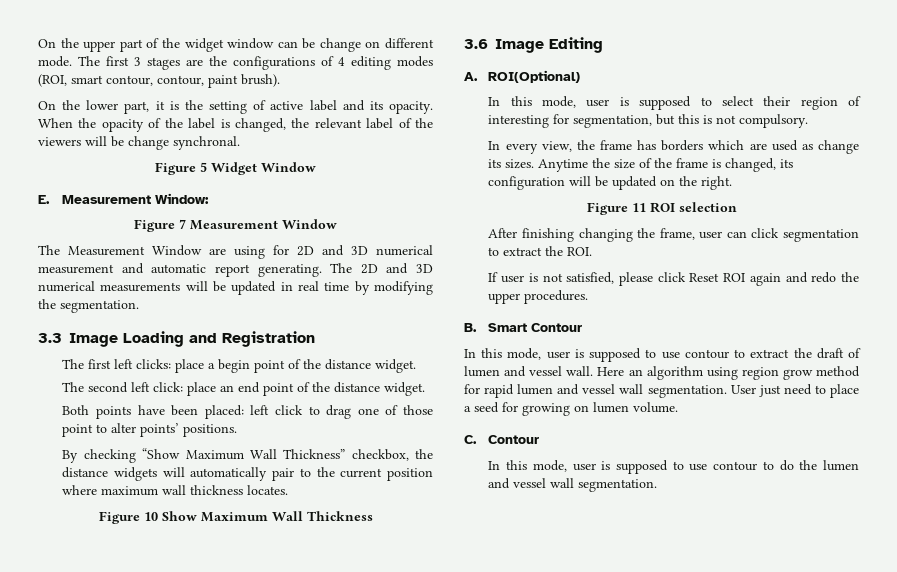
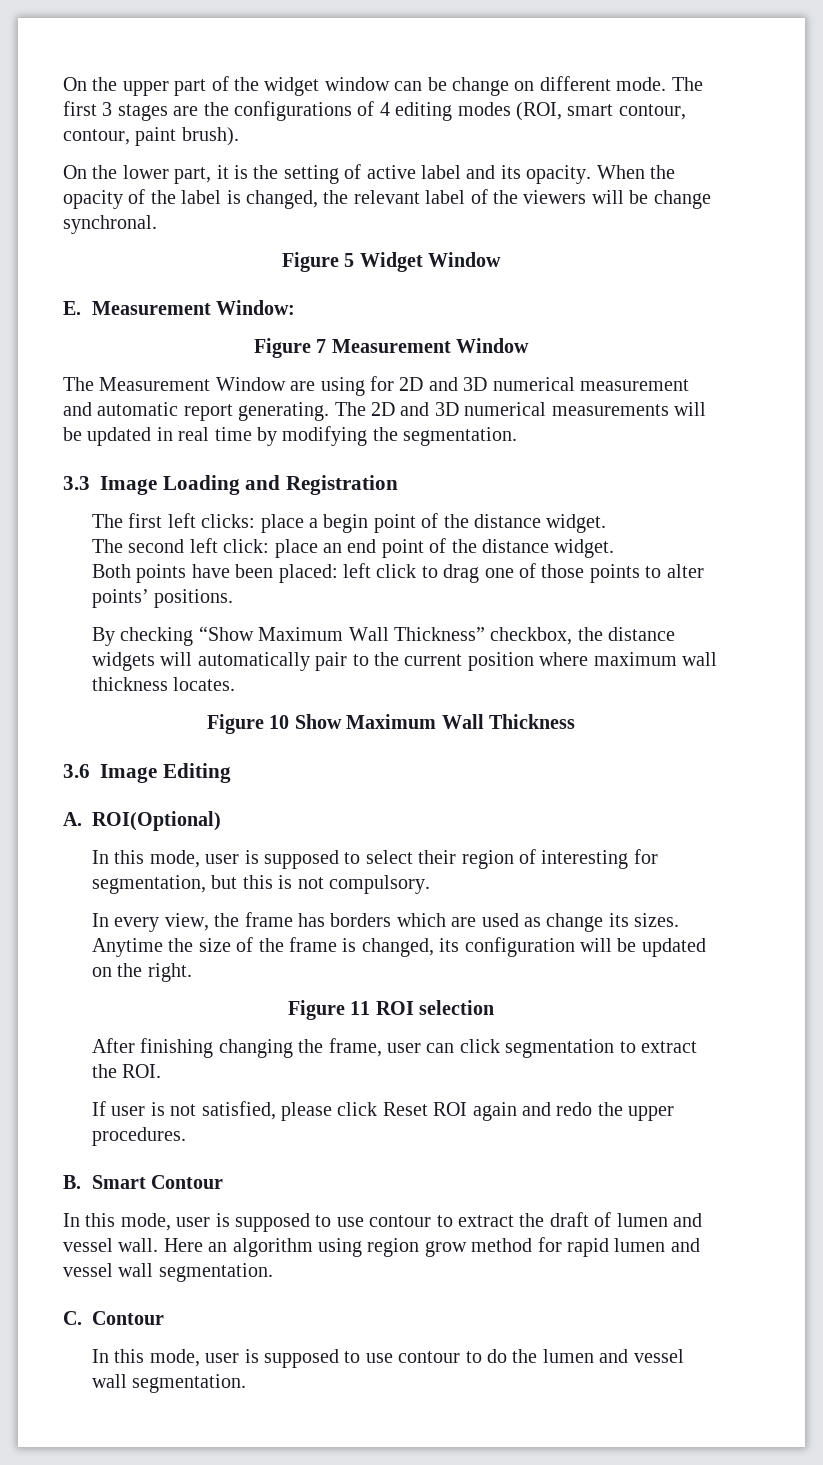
- Both points have been placed: left click to drag one of those point to alter points’ positions.
+ Both points have been placed: left click to drag one of those points to alter points’ positions.
- User just need to place a seed for growing on lumen volume.

